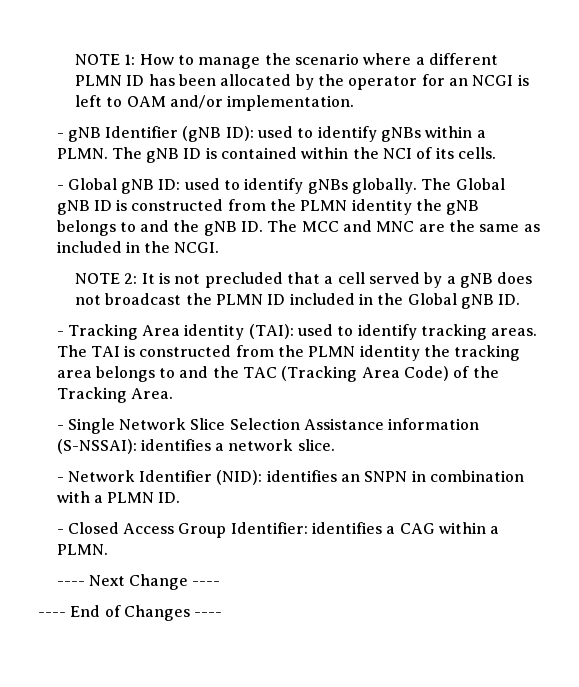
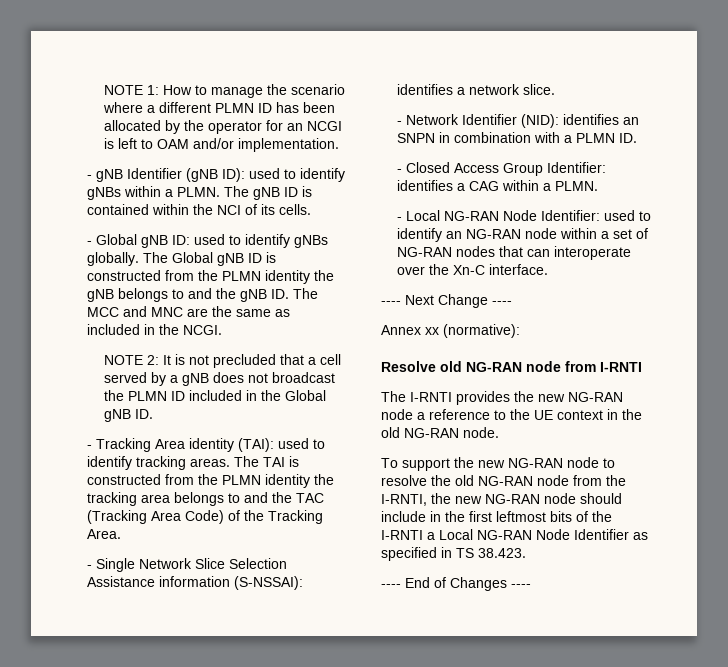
+ - Local NG-RAN Node Identifier: used to identify an NG-RAN node within a set of NG-RAN nodes that can interoperate over the Xn-C interface.
  ---- Next Change ----
+ Annex xx (normative):
+ Resolve old NG-RAN node from I-RNTI
+ The I-RNTI provides the new NG-RAN node a reference to the UE context in the old NG-RAN node.
+ To support the new NG-RAN node to resolve the old NG-RAN node from the I-RNTI, the new NG-RAN node should include in the first leftmost bits of the I-RNTI a Local NG-RAN Node Identifier as specified in TS 38.423.

